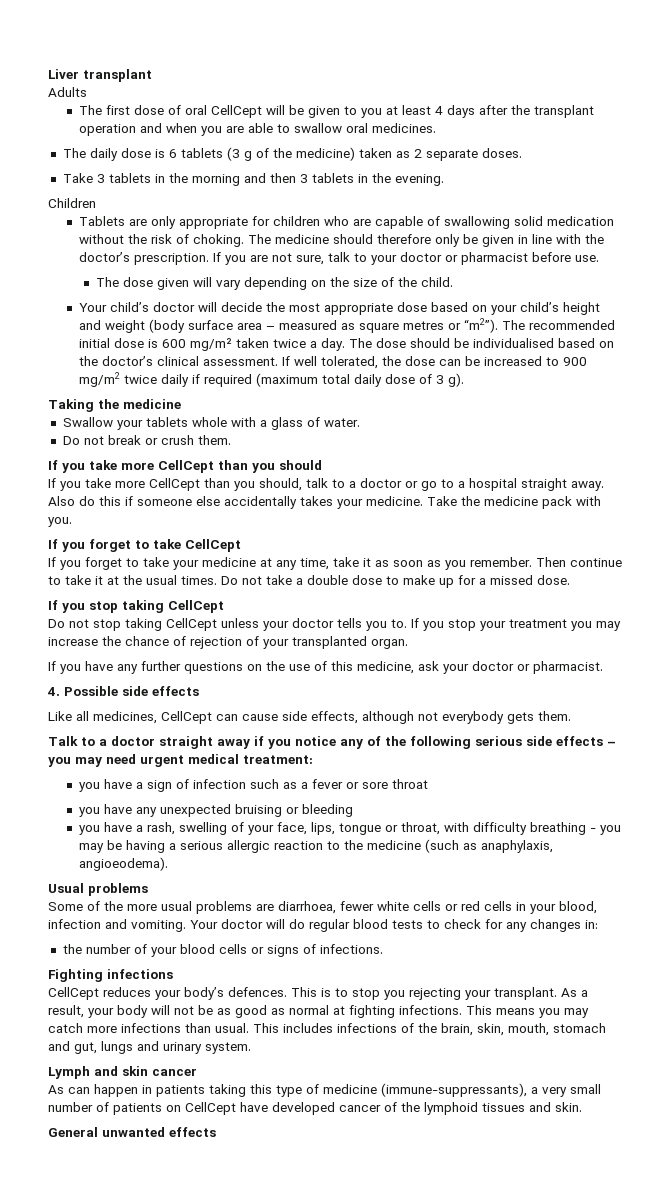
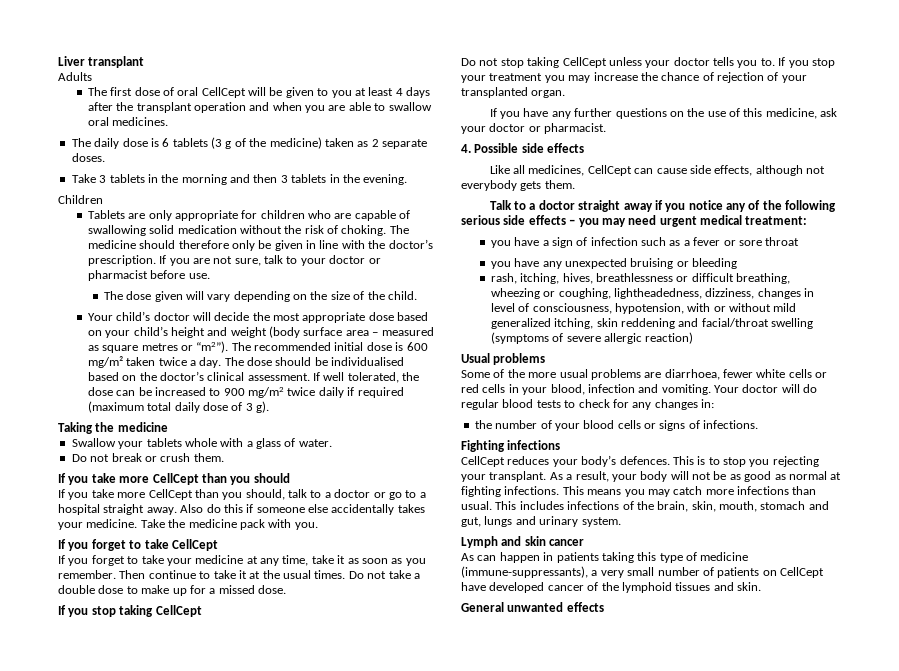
- you have a rash, swelling of your face, lips, tongue or throat, with difficulty breathing - you may be having a serious allergic reaction to the medicine (such as anaphylaxis, angioeodema).
+ rash, itching, hives, breathlessness or difficult breathing, wheezing or coughing, lightheadedness, dizziness, changes in level of consciousness, hypotension, with or without mild generalized itching, skin reddening and facial/throat swelling (symptoms of severe allergic reaction)

